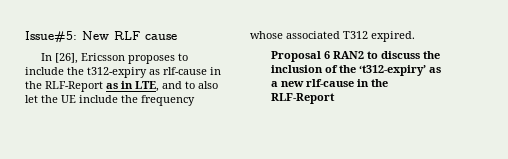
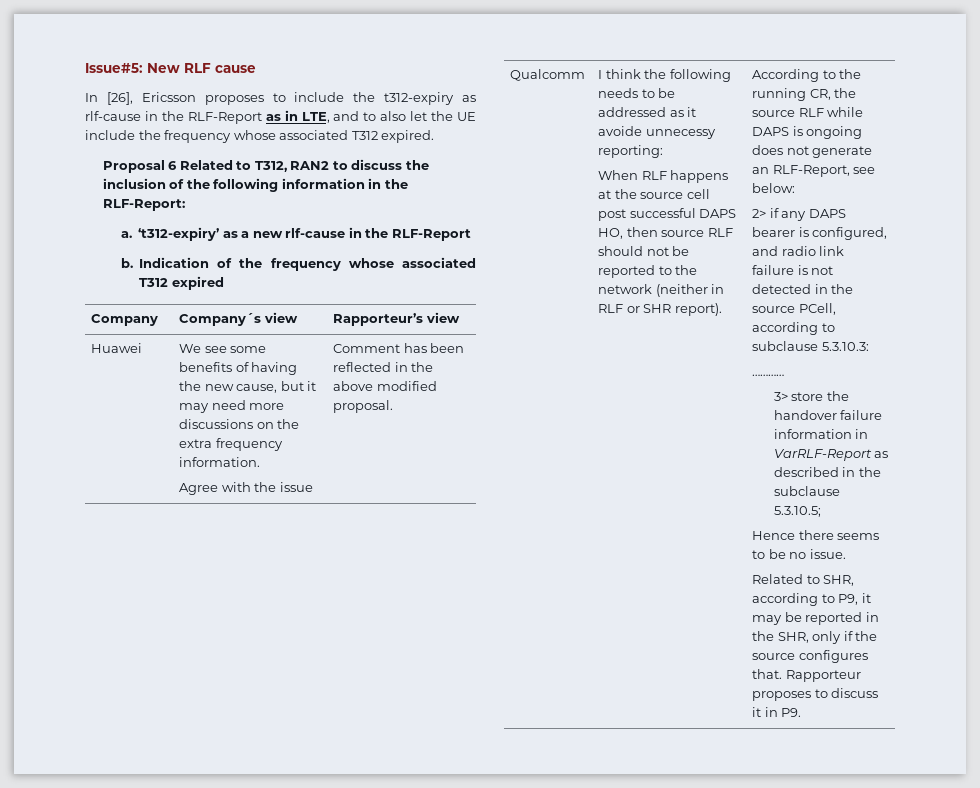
- Proposal 6 RAN2 to discuss the inclusion of the ‘t312-expiry’ as a new rlf-cause in the RLF-Report
+ Proposal 6 Related to T312, RAN2 to discuss the inclusion of the following information in the RLF-Report:
+ a. ‘t312-expiry’ as a new rlf-cause in the RLF-Report
+ b. Indication of the frequency whose associated T312 expired
+ Company | Company´s view | Rapporteur’s view
+ Huawei | We see some benefits of having the new cause, but it may need more discussions on the extra frequency information.
+ Agree with the issue | Comment has been reflected in the above modified proposal.
+ Qualcomm | I think the following needs to be addressed as it avoide unnecessy reporting:
+ When RLF happens at the source cell post successful DAPS HO, then source RLF should not be reported to the network (neither in RLF or SHR report). | According to the running CR, the source RLF while DAPS is ongoing does not generate an RLF-Report, see below:
+ 2> if any DAPS bearer is configured, and radio link failure is not detected in the source PCell, according to subclause 5.3.10.3:
+ …………
+ 3> store the handover failure information in VarRLF-Report as described in the subclause 5.3.10.5;
+ Hence there seems to be no issue.
+ Related to SHR, according to P9, it may be reported in the SHR, only if the source configures that. Rapporteur proposes to discuss it in P9.

